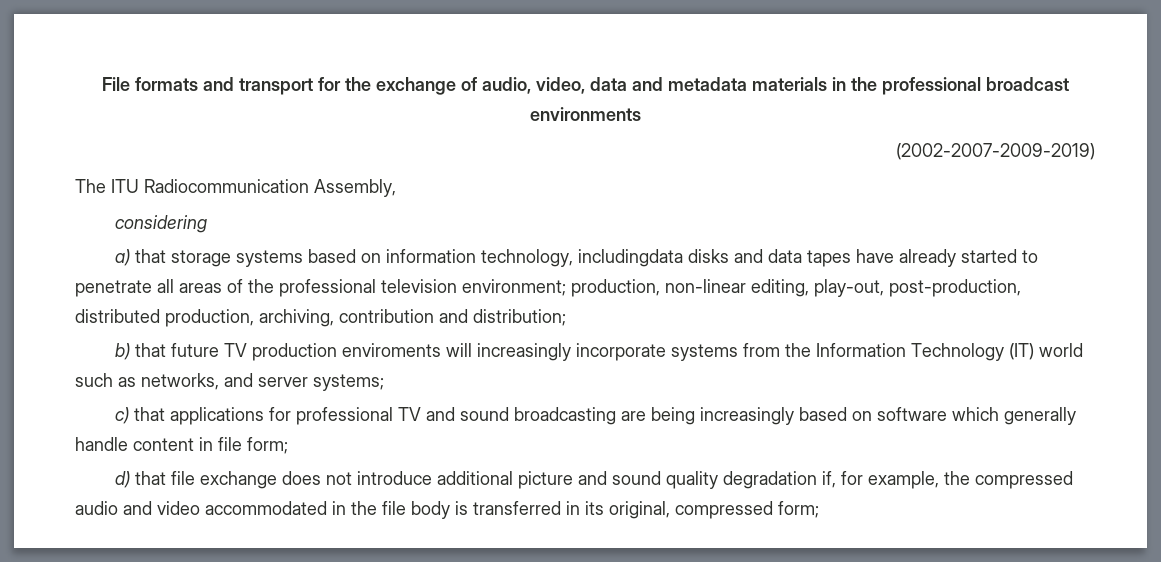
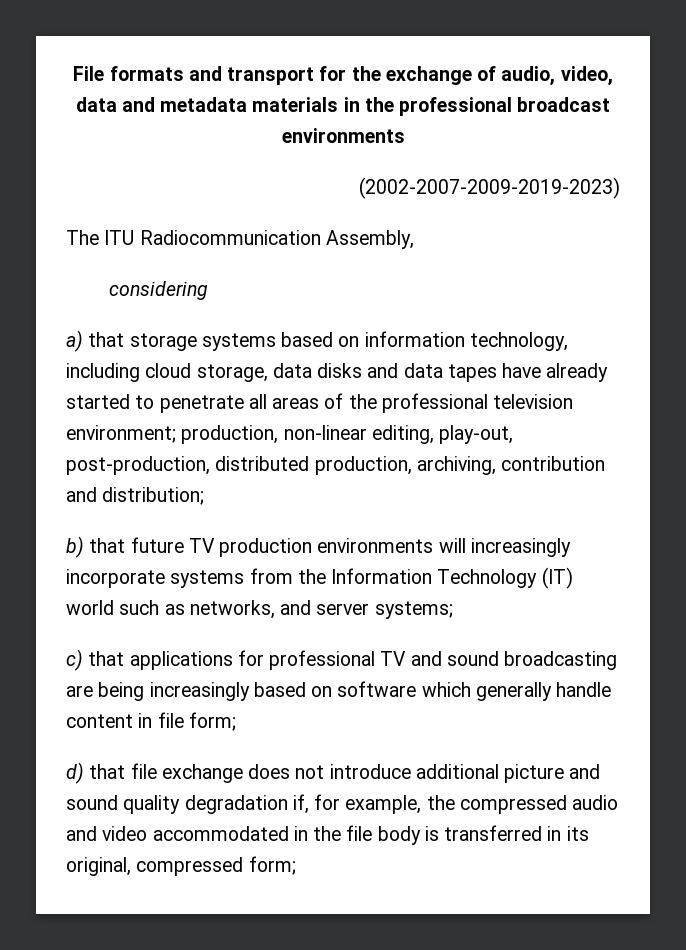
- (2002-2007-2009-2019)
+ (2002-2007-2009-2019-2023)
- a) that storage systems based on information technology, includingdata disks and data tapes have already started to penetrate all areas of the professional television environment; production, non-linear editing, play-out, post-production, distributed production, archiving, contribution and distribution;
+ a) that storage systems based on information technology, including cloud storage, data disks and data tapes have already started to penetrate all areas of the professional television environment; production, non-linear editing, play-out, post-production, distributed production, archiving, contribution and distribution;
- b) that future TV production enviroments will increasingly incorporate systems from the Information Technology (IT) world such as networks, and server systems;
+ b) that future TV production environments will increasingly incorporate systems from the Information Technology (IT) world such as networks, and server systems;

